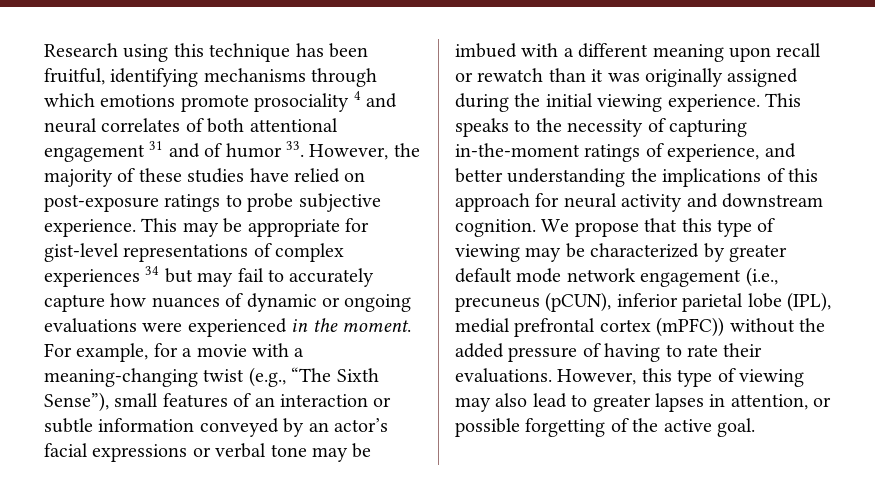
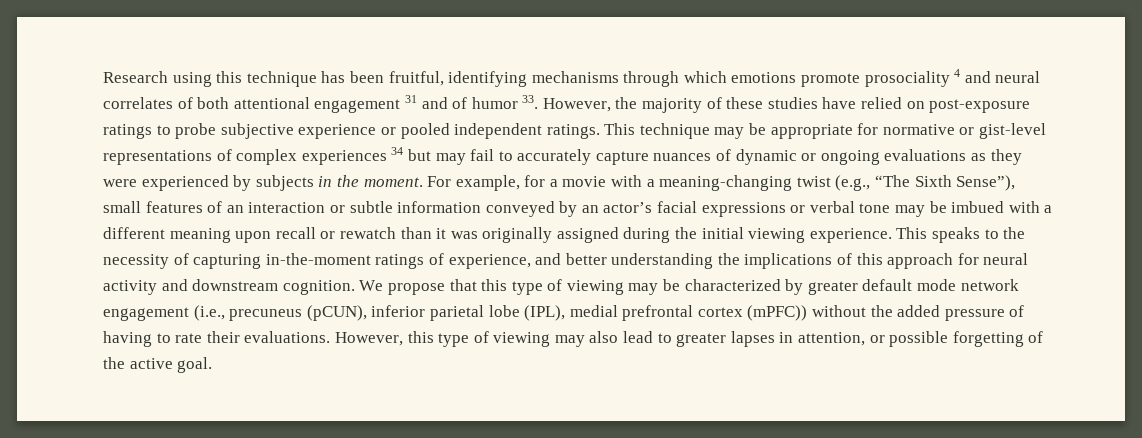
- Research using this technique has been fruitful, identifying mechanisms through which emotions promote prosociality 4 and neural correlates of both attentional engagement 31 and of humor 33. However, the majority of these studies have relied on post-exposure ratings to probe subjective experience. This may be appropriate for gist-level representations of complex experiences 34 but may fail to accurately capture how nuances of dynamic or ongoing evaluations were experienced in the moment.
+ Research using this technique has been fruitful, identifying mechanisms through which emotions promote prosociality 4 and neural correlates of both attentional engagement 31 and of humor 33. However, the majority of these studies have relied on post-exposure ratings to probe subjective experience or pooled independent ratings. This technique may be appropriate for normative or gist-level representations of complex experiences 34 but may fail to accurately capture nuances of dynamic or ongoing evaluations as they were experienced by subjects in the moment.

